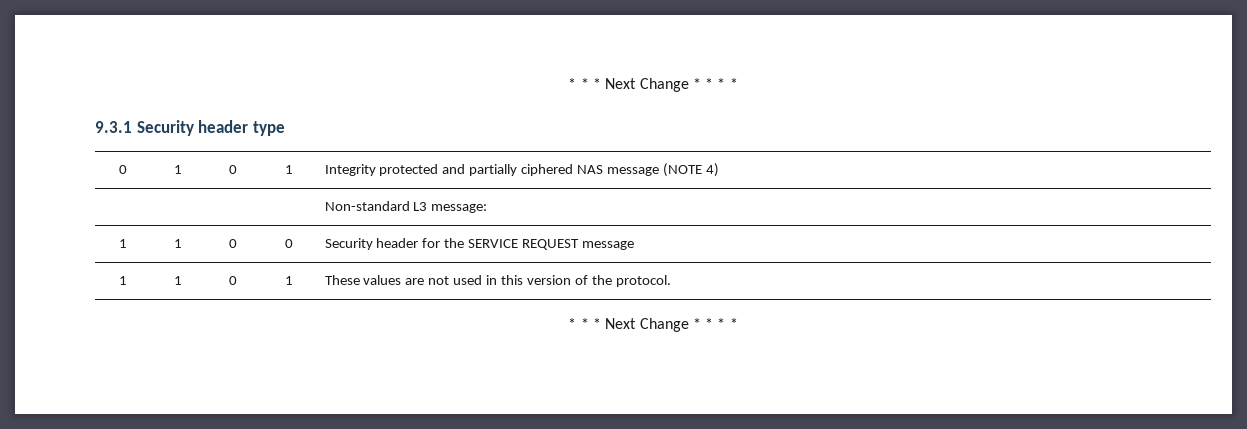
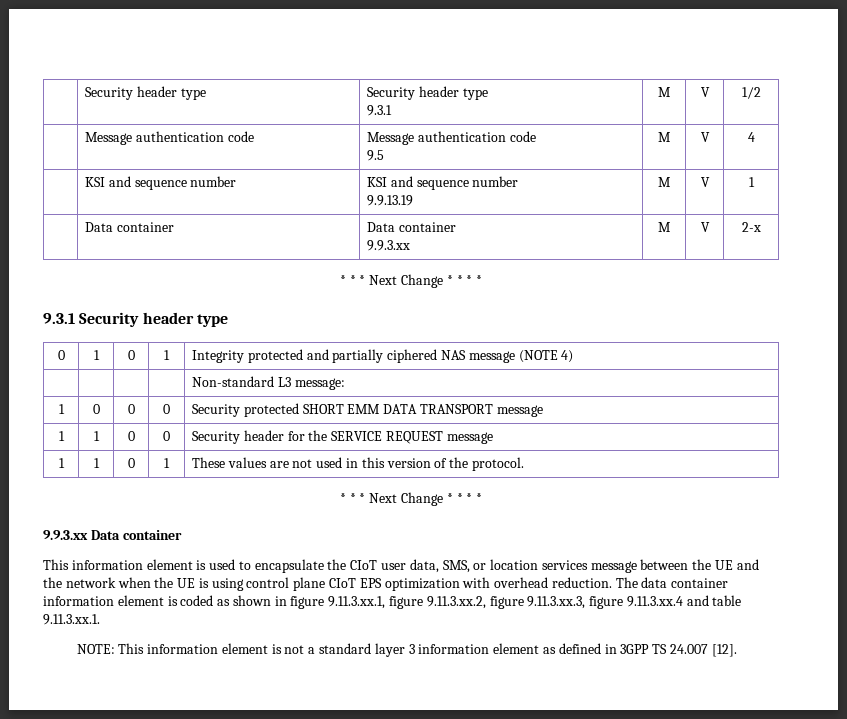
+ | Security header type | Security header type
+ 9.3.1 | M | V | 1/2
+ | Message authentication code | Message authentication code
+ 9.5 | M | V | 4
+ | KSI and sequence number | KSI and sequence number
+ 9.9.13.19 | M | V | 1
+ | Data container | Data container
+ 9.9.3.xx | M | V | 2-x
+ 1 | 0 | 0 | 0 | Security protected SHORT EMM DATA TRANSPORT message
+ 9.9.3.xx Data container
+ This information element is used to encapsulate the CIoT user data, SMS, or location services message between the UE and the network when the UE is using control plane CIoT EPS optimization with overhead reduction. The data container information element is coded as shown in figure 9.11.3.xx.1, figure 9.11.3.xx.2, figure 9.11.3.xx.3, figure 9.11.3.xx.4 and table 9.11.3.xx.1.
+ NOTE: This information element is not a standard layer 3 information element as defined in 3GPP TS 24.007 [12].

